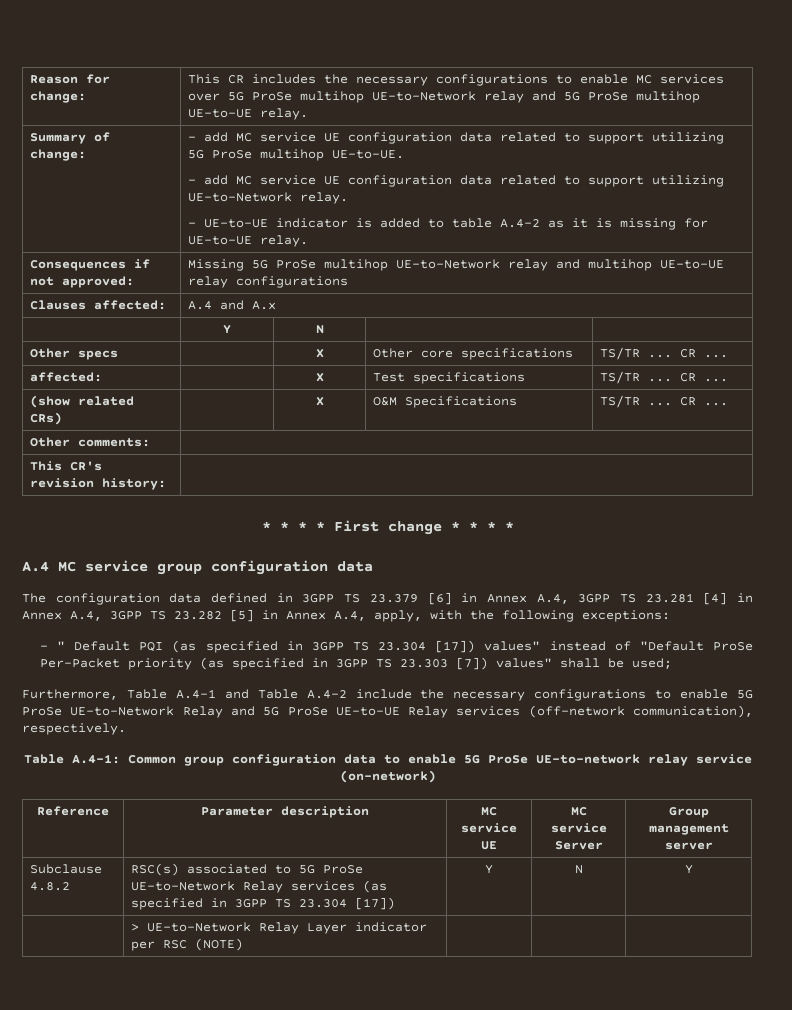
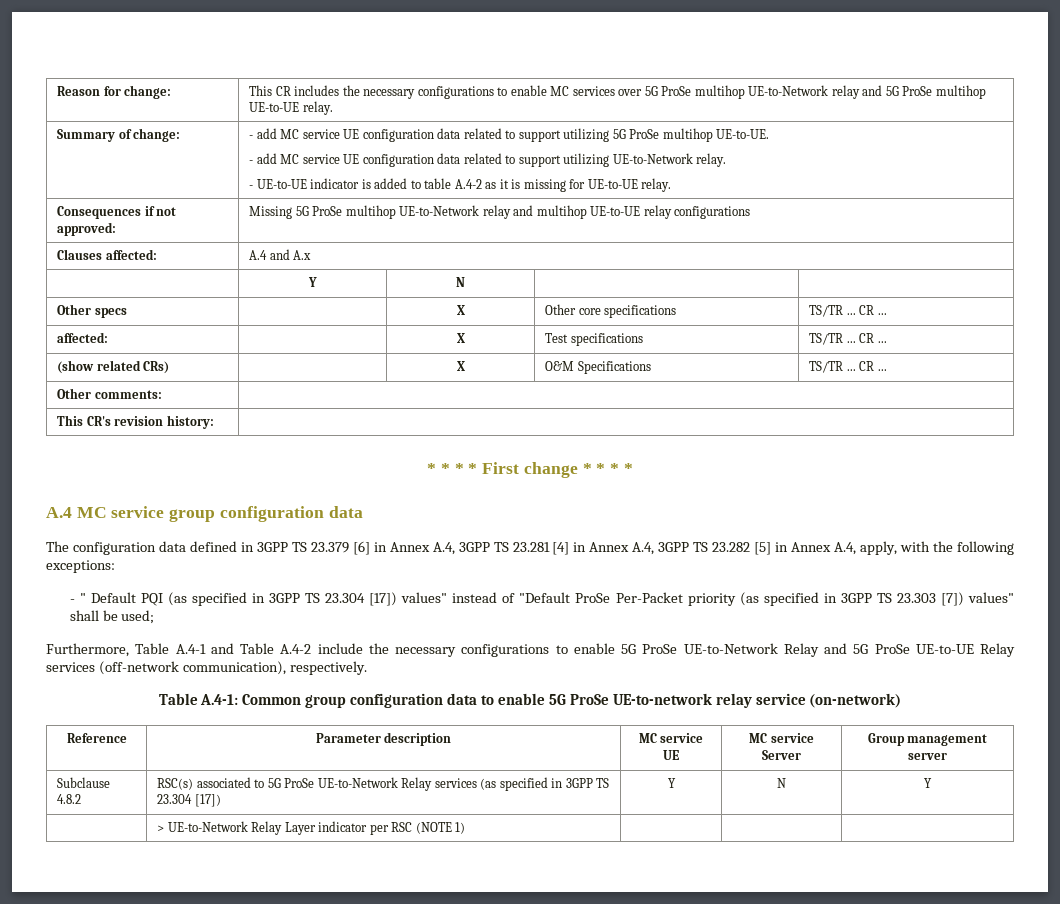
- | > UE-to-Network Relay Layer indicator per RSC (NOTE) | | |
+ | > UE-to-Network Relay Layer indicator per RSC (NOTE 1) | | |

